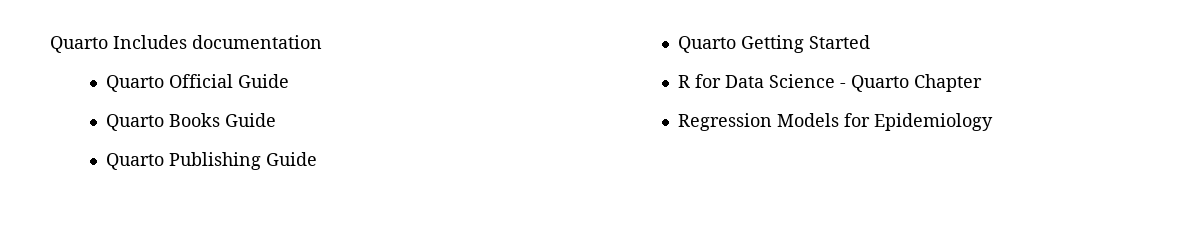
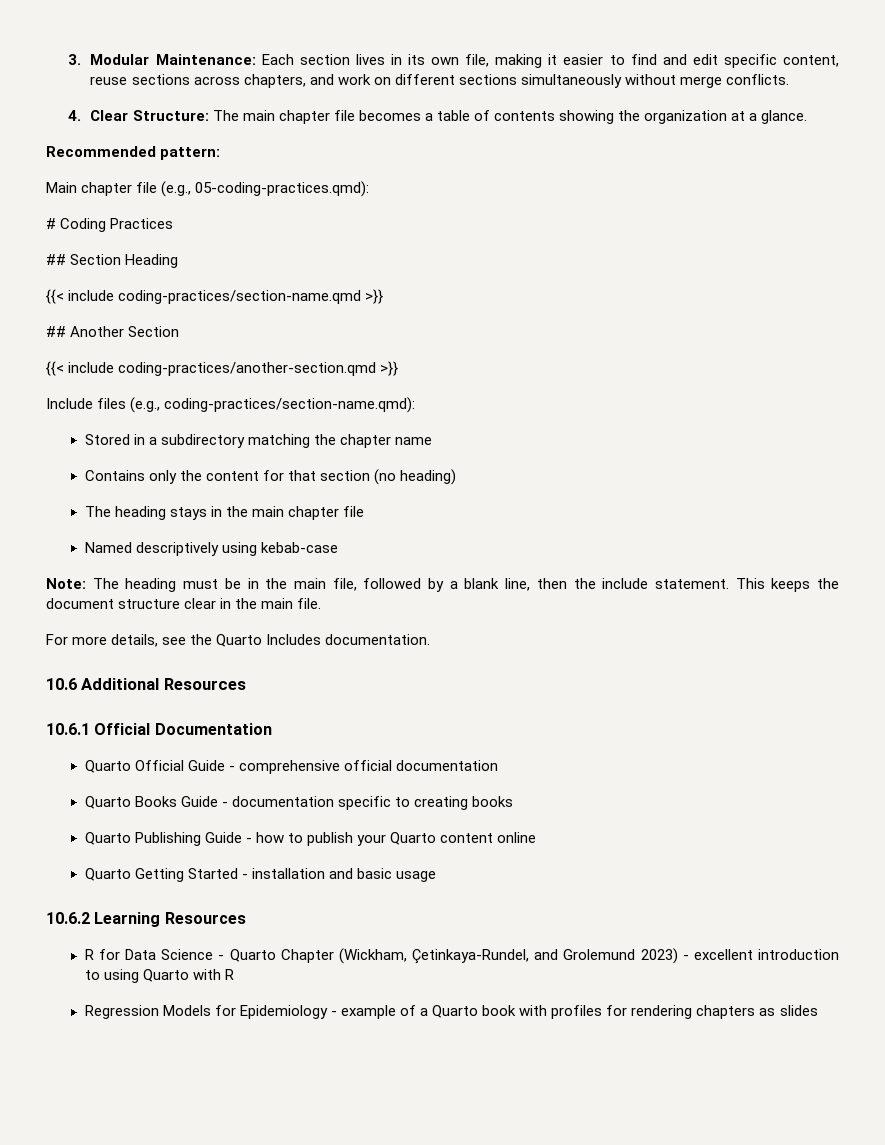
- Quarto Includes documentation
+ 3. Modular Maintenance: Each section lives in its own file, making it easier to find and edit specific content, reuse sections across chapters, and work on different sections simultaneously without merge conflicts.
+ 4. Clear Structure: The main chapter file becomes a table of contents showing the organization at a glance.
+ Recommended pattern:
+ Main chapter file (e.g., 05-coding-practices.qmd):
+ # Coding Practices
+ ## Section Heading
+ {{< include coding-practices/section-name.qmd >}}
+ ## Another Section
+ {{< include coding-practices/another-section.qmd >}}
+ Include files (e.g., coding-practices/section-name.qmd):
+ Stored in a subdirectory matching the chapter name
+ Contains only the content for that section (no heading)
+ The heading stays in the main chapter file
+ Named descriptively using kebab-case
+ Note: The heading must be in the main file, followed by a blank line, then the include statement. This keeps the document structure clear in the main file.
+ For more details, see the Quarto Includes documentation.
+ 10.6 Additional Resources
+ 10.6.1 Official Documentation
- Quarto Official Guide
+ Quarto Official Guide - comprehensive official documentation
- Quarto Books Guide
- Quarto Publishing Guide
- Quarto Getting Started
+ Quarto Books Guide - documentation specific to creating books
+ Quarto Publishing Guide - how to publish your Quarto content online
+ Quarto Getting Started - installation and basic usage
+ 10.6.2 Learning Resources
- R for Data Science - Quarto Chapter
- Regression Models for Epidemiology
+ R for Data Science - Quarto Chapter (Wickham, Çetinkaya-Rundel, and Grolemund 2023) - excellent introduction to using Quarto with R
+ Regression Models for Epidemiology - example of a Quarto book with profiles for rendering chapters as slides

